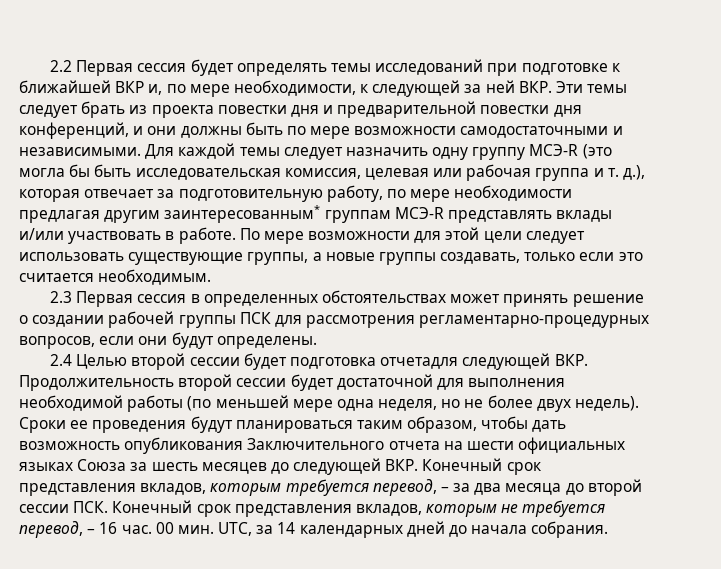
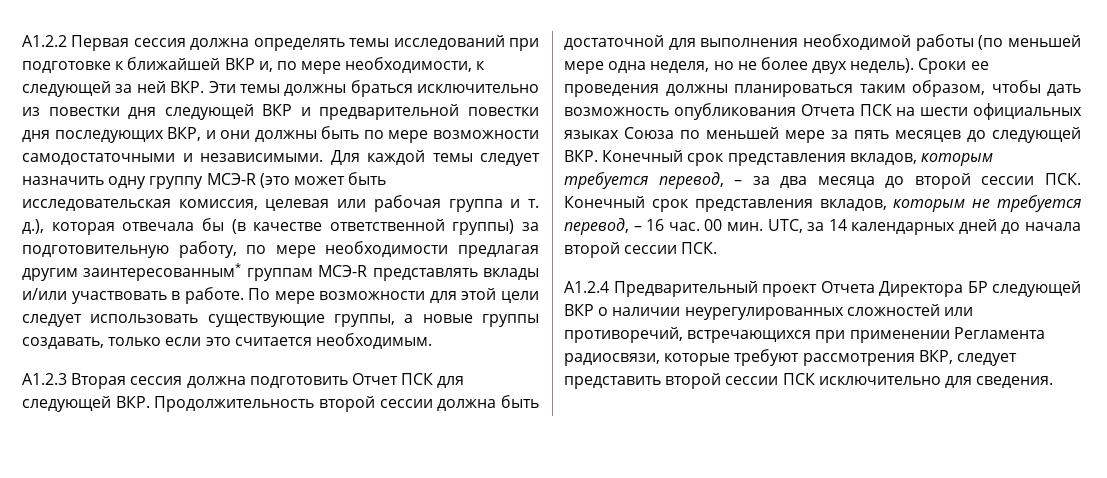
- 2.2 Первая сессия будет определять темы исследований при подготовке к ближайшей ВКР и, по мере необходимости, к следующей за ней ВКР. Эти темы следует брать из проекта повестки дня и предварительной повестки дня конференций, и они должны быть по мере возможности самодостаточными и независимыми.
+ A1.2.2 Первая сессия должна определять темы исследований при подготовке к ближайшей ВКР и, по мере необходимости, к следующей за ней ВКР. Эти темы должны браться исключительно из повестки дня следующей ВКР и предварительной повестки дня последующих ВКР, и они должны быть по мере возможности самодостаточными и независимыми.
- Для каждой темы следует назначить одну группу МСЭ-R (это могла бы быть исследовательская комиссия, целевая или рабочая группа и т. д.), которая отвечает за подготовительную работу, по мере необходимости предлагая другим заинтересованным* группам МСЭ-R представлять вклады и/или участвовать в работе.
+ Для каждой темы следует назначить одну группу МСЭ-R (это может быть исследовательская комиссия, целевая или рабочая группа и т. д.), которая отвечала бы (в качестве ответственной группы) за подготовительную работу, по мере необходимости предлагая другим заинтересованным* группам МСЭ-R представлять вклады и/или участвовать в работе.
- 2.3 Первая сессия в определенных обстоятельствах может принять решение о создании рабочей группы ПСК для рассмотрения регламентарно-процедурных вопросов, если они будут определены.
- 2.4 Целью второй сессии будет подготовка отчетадля следующей ВКР. Продолжительность второй сессии будет достаточной для выполнения необходимой работы (по меньшей мере одна неделя, но не более двух недель).
+ A1.2.3 Вторая сессия должна подготовить Отчет ПСК для следующей ВКР. Продолжительность второй сессии должна быть достаточной для выполнения необходимой работы (по меньшей мере одна неделя, но не более двух недель).
- Сроки ее проведения будут планироваться таким образом, чтобы дать возможность опубликования Заключительного отчета на шести официальных языках Союза за шесть месяцев до следующей ВКР. Конечный срок представления вкладов, которым требуется перевод, – за два месяца до второй сессии ПСК. Конечный срок представления вкладов, которым не требуется перевод, – 16 час.
+ Сроки ее проведения должны планироваться таким образом, чтобы дать возможность опубликования Отчета ПСК на шести официальных языках Союза по меньшей мере за пять месяцев до следующей ВКР. Конечный срок представления вкладов, которым требуется перевод, – за два месяца до второй сессии ПСК. Конечный срок представления вкладов, которым не требуется перевод, – 16 час.
- UTC, за 14 календарных дней до начала собрания.
+ UTC, за 14 календарных дней до начала второй сессии ПСК.
+ A1.2.4 Предварительный проект Отчета Директора БР следующей ВКР о наличии неурегулированных сложностей или противоречий, встречающихся при применении Регламента радиосвязи, которые требуют рассмотрения ВКР, следует представить второй сессии ПСК исключительно для сведения.

